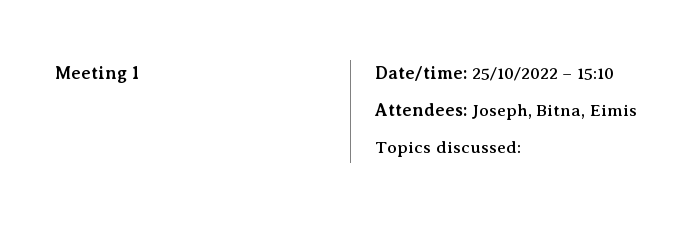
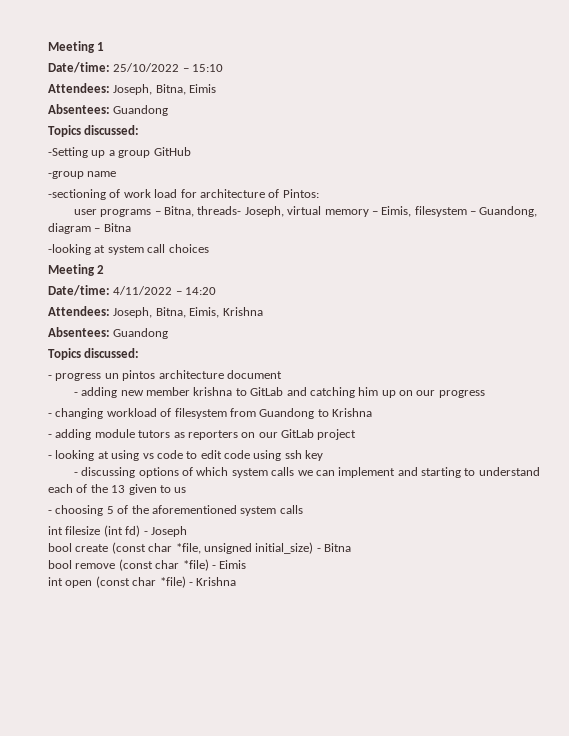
  Attendees: Joseph, Bitna, Eimis
+ Absentees: Guandong
  Topics discussed:
+ -Setting up a group GitHub
+ -group name
+ -sectioning of work load for architecture of Pintos:
+ user programs – Bitna, threads- Joseph, virtual memory – Eimis, filesystem – Guandong, diagram – Bitna
+ -looking at system call choices
+ Meeting 2
+ Date/time: 4/11/2022 – 14:20
+ Attendees: Joseph, Bitna, Eimis, Krishna
+ Absentees: Guandong
+ Topics discussed:
+ - progress un pintos architecture document
+ - adding new member krishna to GitLab and catching him up on our progress
+ - changing workload of filesystem from Guandong to Krishna
+ - adding module tutors as reporters on our GitLab project
+ - looking at using vs code to edit code using ssh key
+ - discussing options of which system calls we can implement and starting to understand each of the 13 given to us
+ - choosing 5 of the aforementioned system calls
+ int filesize (int fd) - Joseph
+ bool create (const char *file, unsigned initial_size) - Bitna
+ bool remove (const char *file) - Eimis
+ int open (const char *file) - Krishna

